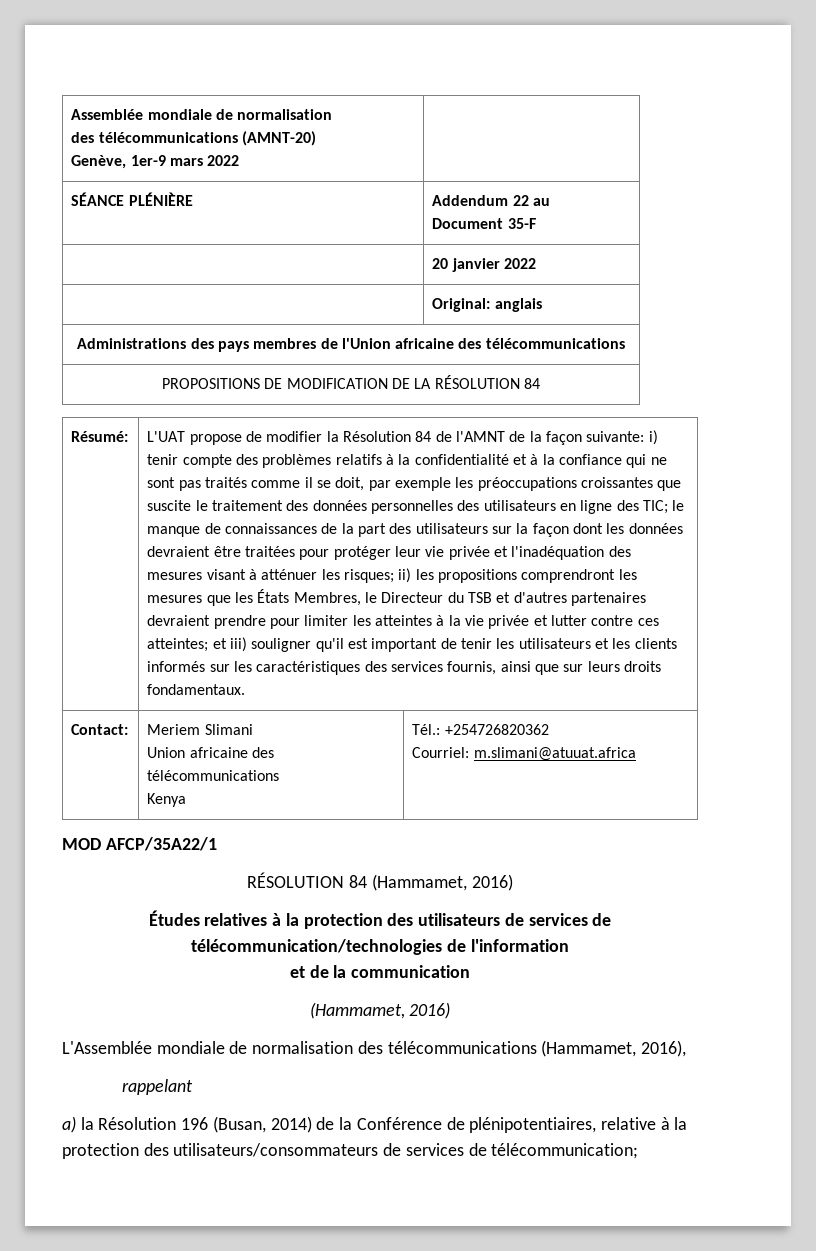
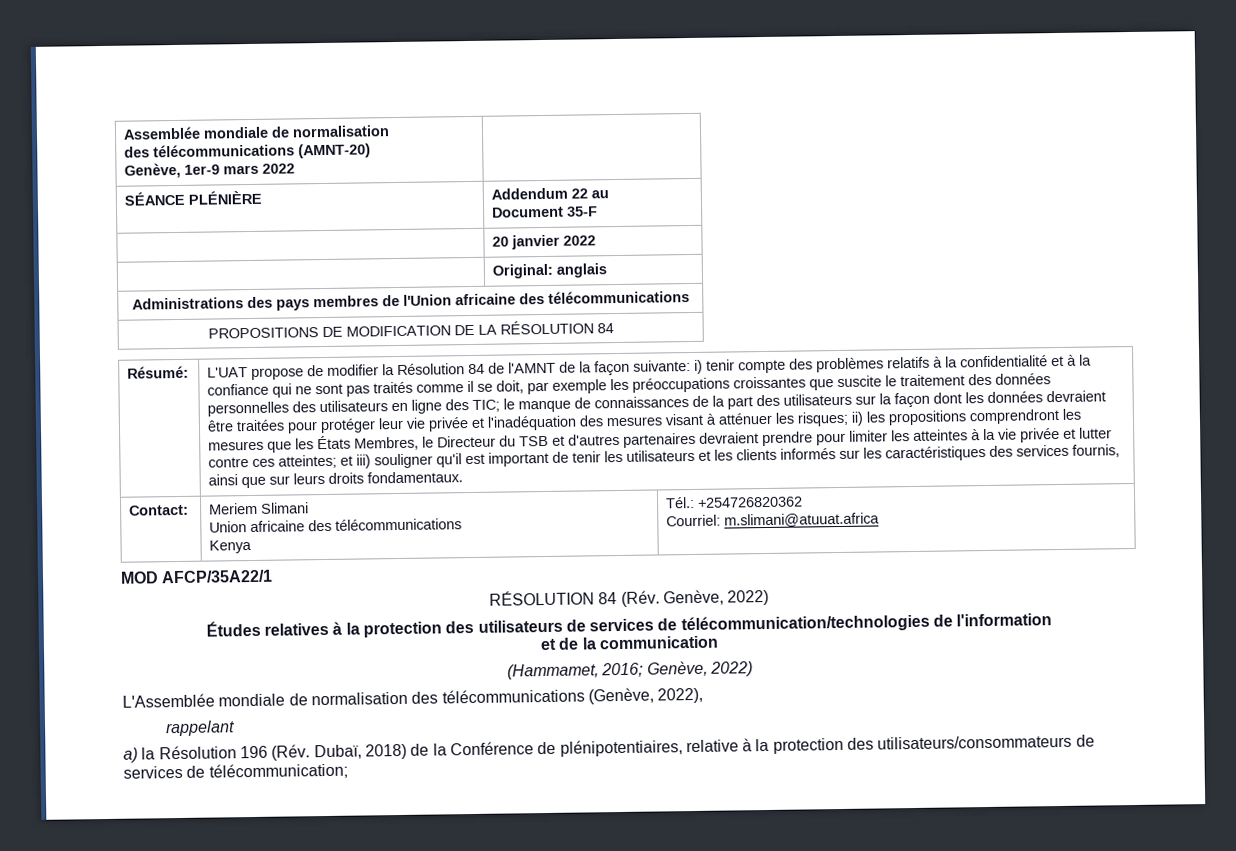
- RÉSOLUTION 84 (Hammamet, 2016)
+ RÉSOLUTION 84 (Rév. Genève, 2022)
  et de la communication
- (Hammamet, 2016)
+ (Hammamet, 2016; Genève, 2022)
- L'Assemblée mondiale de normalisation des télécommunications (Hammamet, 2016),
+ L'Assemblée mondiale de normalisation des télécommunications (Genève, 2022),
- a) la Résolution 196 (Busan, 2014) de la Conférence de plénipotentiaires, relative à la protection des utilisateurs/consommateurs de services de télécommunication;
+ a) la Résolution 196 (Rév. Dubaï, 2018) de la Conférence de plénipotentiaires, relative à la protection des utilisateurs/consommateurs de services de télécommunication;

